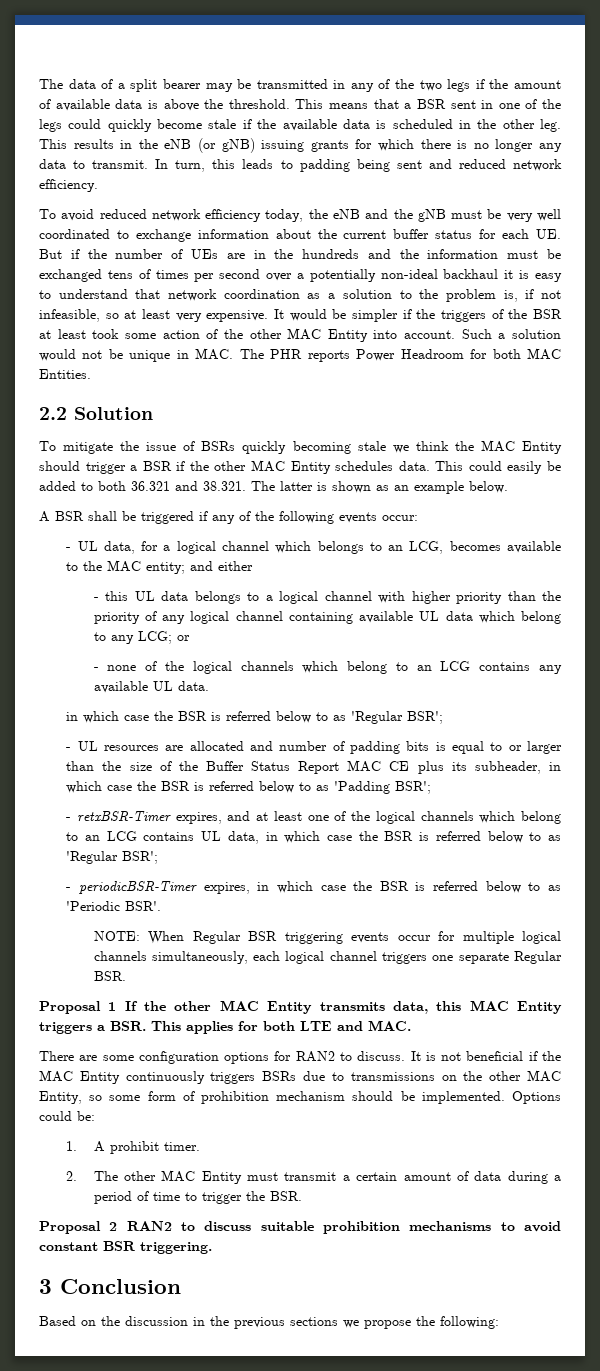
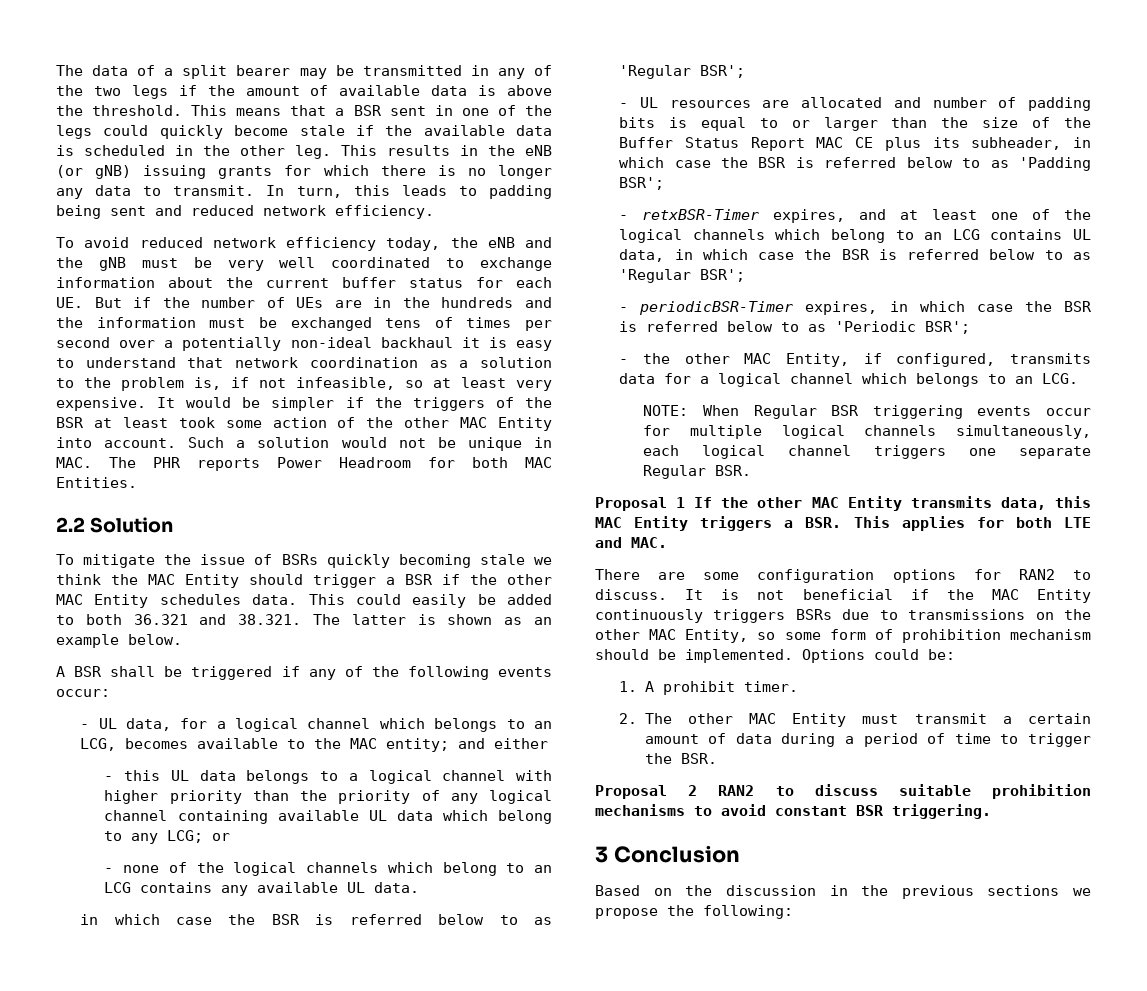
- - periodicBSR-Timer expires, in which case the BSR is referred below to as 'Periodic BSR'.
+ - periodicBSR-Timer expires, in which case the BSR is referred below to as 'Periodic BSR';
+ - the other MAC Entity, if configured, transmits data for a logical channel which belongs to an LCG.

